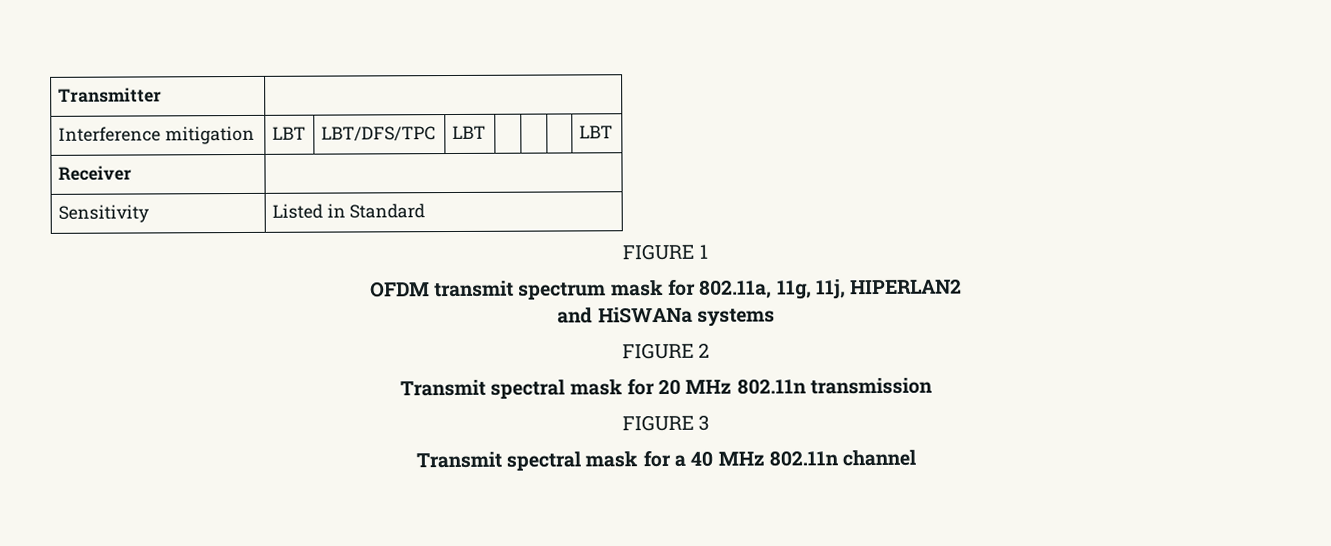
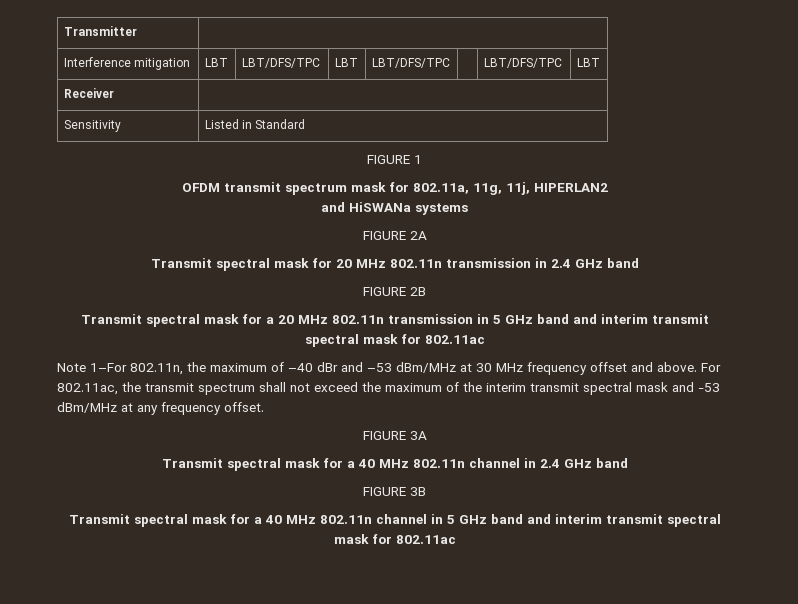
- Interference mitigation | LBT | LBT/DFS/TPC | LBT | | | | LBT
+ Interference mitigation | LBT | LBT/DFS/TPC | LBT | LBT/DFS/TPC | | LBT/DFS/TPC | LBT
- FIGURE 2
+ FIGURE 2A
- Transmit spectral mask for 20 MHz 802.11n transmission
- FIGURE 3
- Transmit spectral mask for a 40 MHz 802.11n channel
+ Transmit spectral mask for 20 MHz 802.11n transmission in 2.4 GHz band
+ FIGURE 2B
+ Transmit spectral mask for a 20 MHz 802.11n transmission in 5 GHz band and interim transmit spectral mask for 802.11ac
+ Note 1–For 802.11n, the maximum of –40 dBr and –53 dBm/MHz at 30 MHz frequency offset and above. For 802.11ac, the transmit spectrum shall not exceed the maximum of the interim transmit spectral mask and -53 dBm/MHz at any frequency offset.
+ FIGURE 3A
+ Transmit spectral mask for a 40 MHz 802.11n channel in 2.4 GHz band
+ FIGURE 3B
+ Transmit spectral mask for a 40 MHz 802.11n channel in 5 GHz band and interim transmit spectral mask for 802.11ac

